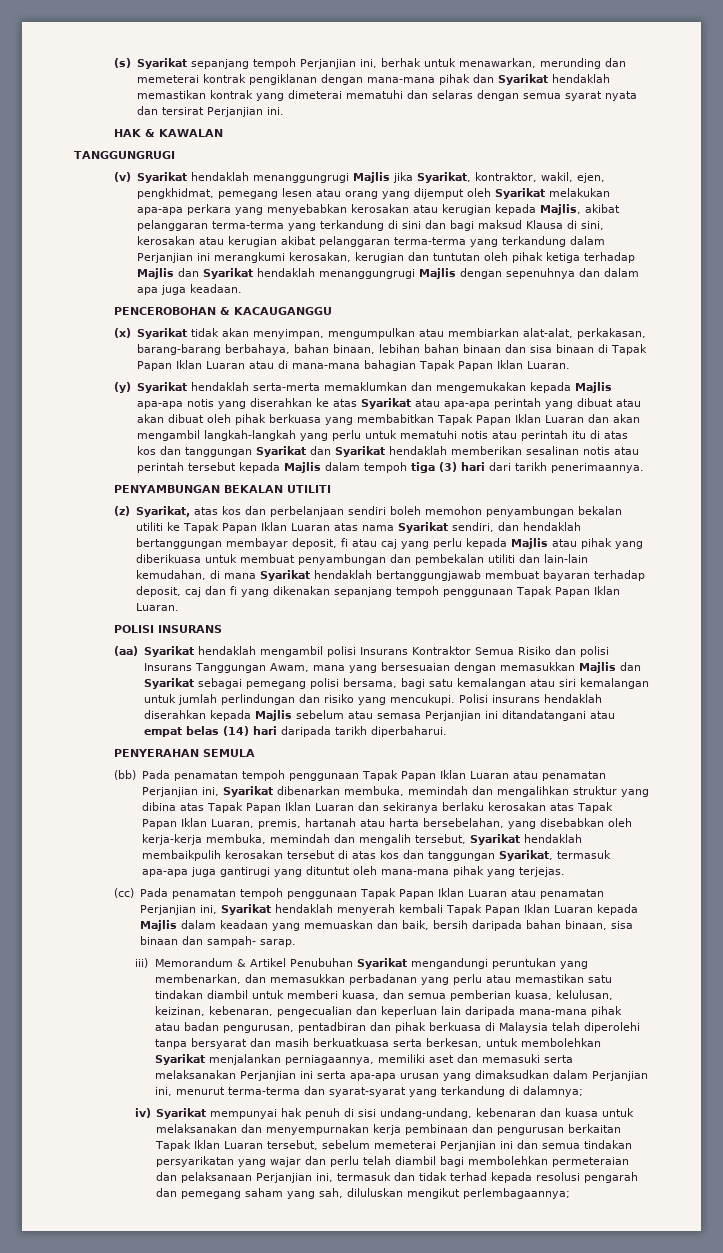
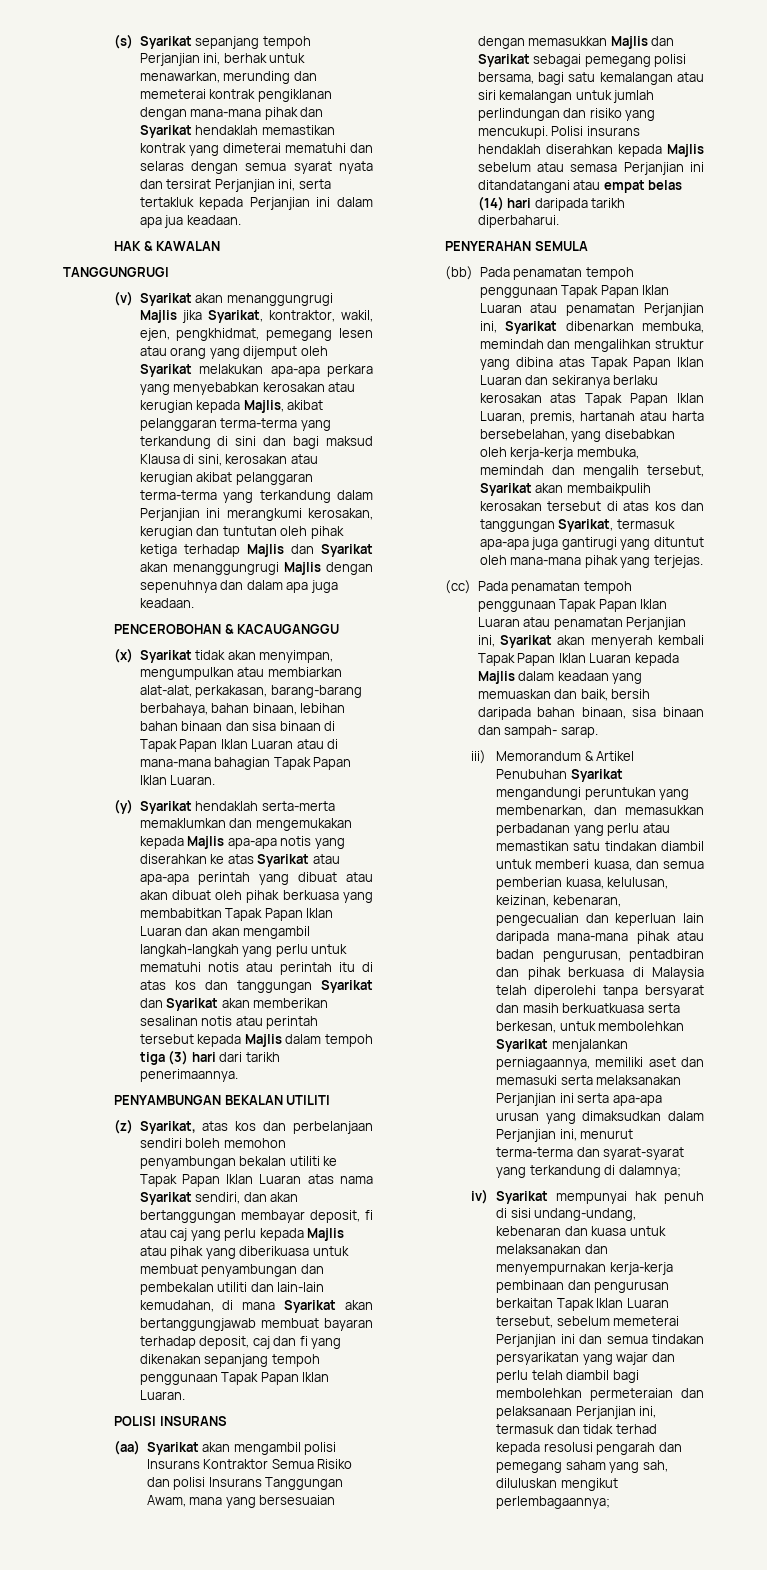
- (s) Syarikat sepanjang tempoh Perjanjian ini, berhak untuk menawarkan, merunding dan memeterai kontrak pengiklanan dengan mana-mana pihak dan Syarikat hendaklah memastikan kontrak yang dimeterai mematuhi dan selaras dengan semua syarat nyata dan tersirat Perjanjian ini.
+ (s) Syarikat sepanjang tempoh Perjanjian ini, berhak untuk menawarkan, merunding dan memeterai kontrak pengiklanan dengan mana-mana pihak dan Syarikat hendaklah memastikan kontrak yang dimeterai mematuhi dan selaras dengan semua syarat nyata dan tersirat Perjanjian ini, serta tertakluk kepada Perjanjian ini dalam apa jua keadaan.
- (v) Syarikat hendaklah menanggungrugi Majlis jika Syarikat, kontraktor, wakil, ejen, pengkhidmat, pemegang lesen atau orang yang dijemput oleh Syarikat melakukan apa-apa perkara yang menyebabkan kerosakan atau kerugian kepada Majlis, akibat pelanggaran terma-terma yang terkandung di sini dan bagi maksud Klausa di sini, kerosakan atau kerugian akibat pelanggaran terma-terma yang terkandung dalam Perjanjian ini merangkumi kerosakan, kerugian dan tuntutan oleh pihak ketiga terhadap Majlis dan Syarikat hendaklah menanggungrugi Majlis dengan sepenuhnya dan dalam apa juga keadaan.
+ (v) Syarikat akan menanggungrugi Majlis jika Syarikat, kontraktor, wakil, ejen, pengkhidmat, pemegang lesen atau orang yang dijemput oleh Syarikat melakukan apa-apa perkara yang menyebabkan kerosakan atau kerugian kepada Majlis, akibat pelanggaran terma-terma yang terkandung di sini dan bagi maksud Klausa di sini, kerosakan atau kerugian akibat pelanggaran terma-terma yang terkandung dalam Perjanjian ini merangkumi kerosakan, kerugian dan tuntutan oleh pihak ketiga terhadap Majlis dan Syarikat akan menanggungrugi Majlis dengan sepenuhnya dan dalam apa juga keadaan.
- (y) Syarikat hendaklah serta-merta memaklumkan dan mengemukakan kepada Majlis apa-apa notis yang diserahkan ke atas Syarikat atau apa-apa perintah yang dibuat atau akan dibuat oleh pihak berkuasa yang membabitkan Tapak Papan Iklan Luaran dan akan mengambil langkah-langkah yang perlu untuk mematuhi notis atau perintah itu di atas kos dan tanggungan Syarikat dan Syarikat hendaklah memberikan sesalinan notis atau perintah tersebut kepada Majlis dalam tempoh tiga (3) hari dari tarikh penerimaannya.
+ (y) Syarikat hendaklah serta-merta memaklumkan dan mengemukakan kepada Majlis apa-apa notis yang diserahkan ke atas Syarikat atau apa-apa perintah yang dibuat atau akan dibuat oleh pihak berkuasa yang membabitkan Tapak Papan Iklan Luaran dan akan mengambil langkah-langkah yang perlu untuk mematuhi notis atau perintah itu di atas kos dan tanggungan Syarikat dan Syarikat akan memberikan sesalinan notis atau perintah tersebut kepada Majlis dalam tempoh tiga (3) hari dari tarikh penerimaannya.
- (z) Syarikat, atas kos dan perbelanjaan sendiri boleh memohon penyambungan bekalan utiliti ke Tapak Papan Iklan Luaran atas nama Syarikat sendiri, dan hendaklah bertanggungan membayar deposit, fi atau caj yang perlu kepada Majlis atau pihak yang diberikuasa untuk membuat penyambungan dan pembekalan utiliti dan lain-lain kemudahan, di mana Syarikat hendaklah bertanggungjawab membuat bayaran terhadap deposit, caj dan fi yang dikenakan sepanjang tempoh penggunaan Tapak Papan Iklan Luaran.
+ (z) Syarikat, atas kos dan perbelanjaan sendiri boleh memohon penyambungan bekalan utiliti ke Tapak Papan Iklan Luaran atas nama Syarikat sendiri, dan akan bertanggungan membayar deposit, fi atau caj yang perlu kepada Majlis atau pihak yang diberikuasa untuk membuat penyambungan dan pembekalan utiliti dan lain-lain kemudahan, di mana Syarikat akan bertanggungjawab membuat bayaran terhadap deposit, caj dan fi yang dikenakan sepanjang tempoh penggunaan Tapak Papan Iklan Luaran.
- (aa) Syarikat hendaklah mengambil polisi Insurans Kontraktor Semua Risiko dan polisi Insurans Tanggungan Awam, mana yang bersesuaian dengan memasukkan Majlis dan Syarikat sebagai pemegang polisi bersama, bagi satu kemalangan atau siri kemalangan untuk jumlah perlindungan dan risiko yang mencukupi.
+ (aa) Syarikat akan mengambil polisi Insurans Kontraktor Semua Risiko dan polisi Insurans Tanggungan Awam, mana yang bersesuaian dengan memasukkan Majlis dan Syarikat sebagai pemegang polisi bersama, bagi satu kemalangan atau siri kemalangan untuk jumlah perlindungan dan risiko yang mencukupi.
- (bb) Pada penamatan tempoh penggunaan Tapak Papan Iklan Luaran atau penamatan Perjanjian ini, Syarikat dibenarkan membuka, memindah dan mengalihkan struktur yang dibina atas Tapak Papan Iklan Luaran dan sekiranya berlaku kerosakan atas Tapak Papan Iklan Luaran, premis, hartanah atau harta bersebelahan, yang disebabkan oleh kerja-kerja membuka, memindah dan mengalih tersebut, Syarikat hendaklah membaikpulih kerosakan tersebut di atas kos dan tanggungan Syarikat, termasuk apa-apa juga gantirugi yang dituntut oleh mana-mana pihak yang terjejas.
+ (bb) Pada penamatan tempoh penggunaan Tapak Papan Iklan Luaran atau penamatan Perjanjian ini, Syarikat dibenarkan membuka, memindah dan mengalihkan struktur yang dibina atas Tapak Papan Iklan Luaran dan sekiranya berlaku kerosakan atas Tapak Papan Iklan Luaran, premis, hartanah atau harta bersebelahan, yang disebabkan oleh kerja-kerja membuka, memindah dan mengalih tersebut, Syarikat akan membaikpulih kerosakan tersebut di atas kos dan tanggungan Syarikat, termasuk apa-apa juga gantirugi yang dituntut oleh mana-mana pihak yang terjejas.
- (cc) Pada penamatan tempoh penggunaan Tapak Papan Iklan Luaran atau penamatan Perjanjian ini, Syarikat hendaklah menyerah kembali Tapak Papan Iklan Luaran kepada Majlis dalam keadaan yang memuaskan dan baik, bersih daripada bahan binaan, sisa binaan dan sampah- sarap.
+ (cc) Pada penamatan tempoh penggunaan Tapak Papan Iklan Luaran atau penamatan Perjanjian ini, Syarikat akan menyerah kembali Tapak Papan Iklan Luaran kepada Majlis dalam keadaan yang memuaskan dan baik, bersih daripada bahan binaan, sisa binaan dan sampah- sarap.
- iv) Syarikat mempunyai hak penuh di sisi undang-undang, kebenaran dan kuasa untuk melaksanakan dan menyempurnakan kerja pembinaan dan pengurusan berkaitan Tapak Iklan Luaran tersebut, sebelum memeterai Perjanjian ini dan semua tindakan persyarikatan yang wajar dan perlu telah diambil bagi membolehkan permeteraian dan pelaksanaan Perjanjian ini, termasuk dan tidak terhad kepada resolusi pengarah dan pemegang saham yang sah, diluluskan mengikut perlembagaannya;
+ iv) Syarikat mempunyai hak penuh di sisi undang-undang, kebenaran dan kuasa untuk melaksanakan dan menyempurnakan kerja-kerja pembinaan dan pengurusan berkaitan Tapak Iklan Luaran tersebut, sebelum memeterai Perjanjian ini dan semua tindakan persyarikatan yang wajar dan perlu telah diambil bagi membolehkan permeteraian dan pelaksanaan Perjanjian ini, termasuk dan tidak terhad kepada resolusi pengarah dan pemegang saham yang sah, diluluskan mengikut perlembagaannya;

